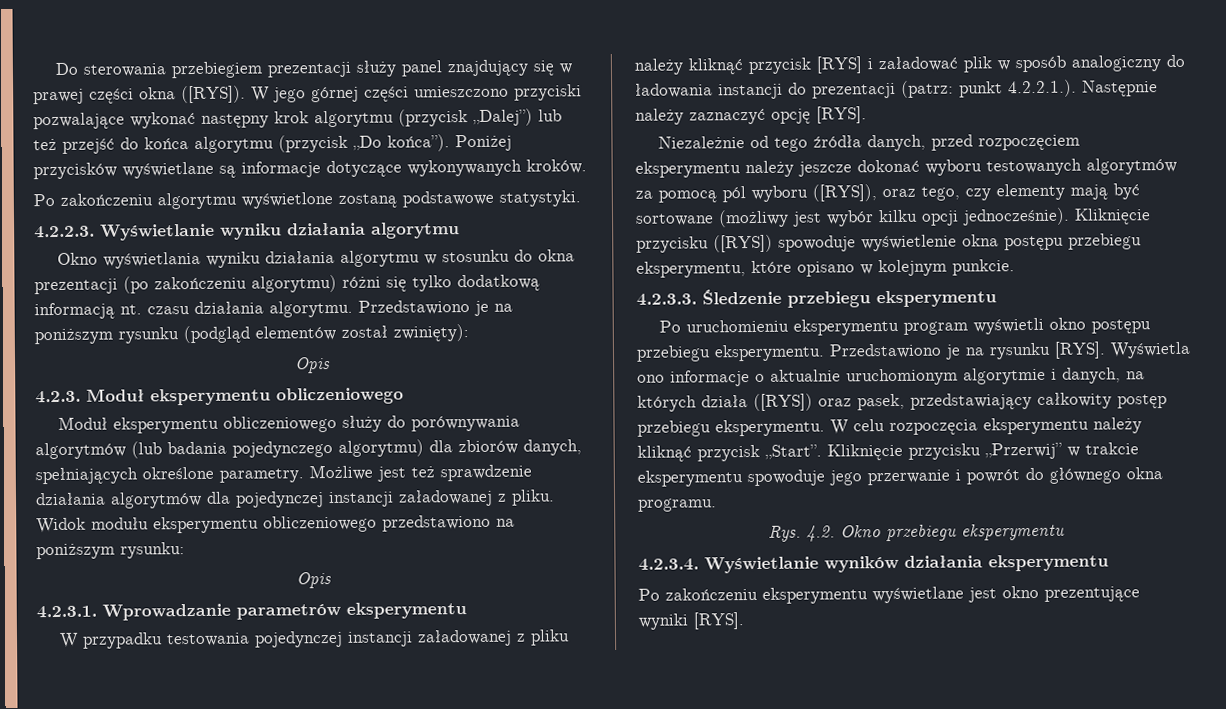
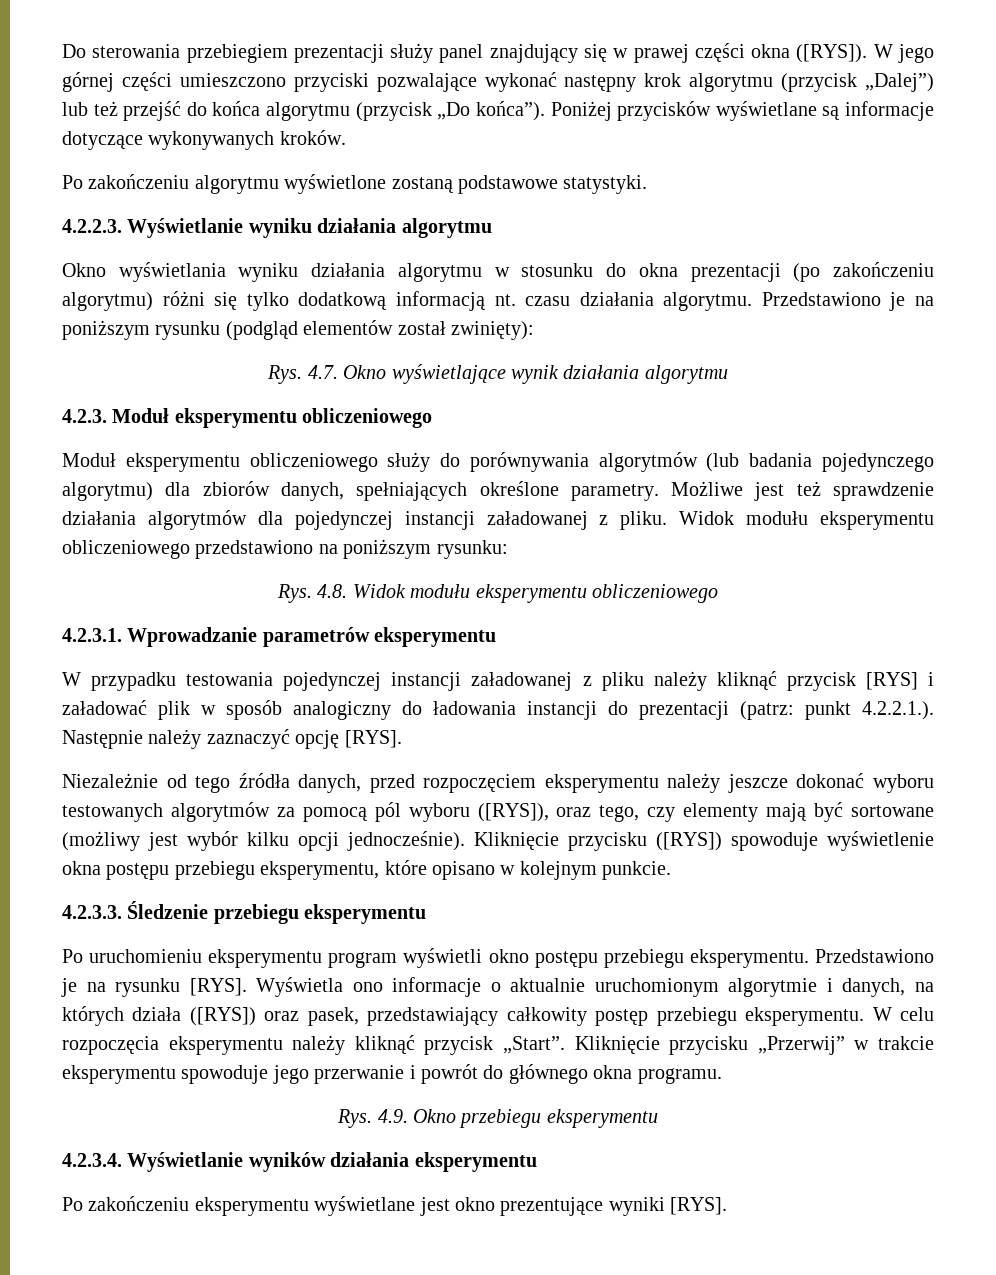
  Przedstawiono je na poniższym rysunku (podgląd elementów został zwinięty):
- Opis
+ Rys. 4.7. Okno wyświetlające wynik działania algorytmu
  Widok modułu eksperymentu obliczeniowego przedstawiono na poniższym rysunku:
- Opis
+ Rys. 4.8. Widok modułu eksperymentu obliczeniowego
- Rys. 4.2. Okno przebiegu eksperymentu
+ Rys. 4.9. Okno przebiegu eksperymentu

